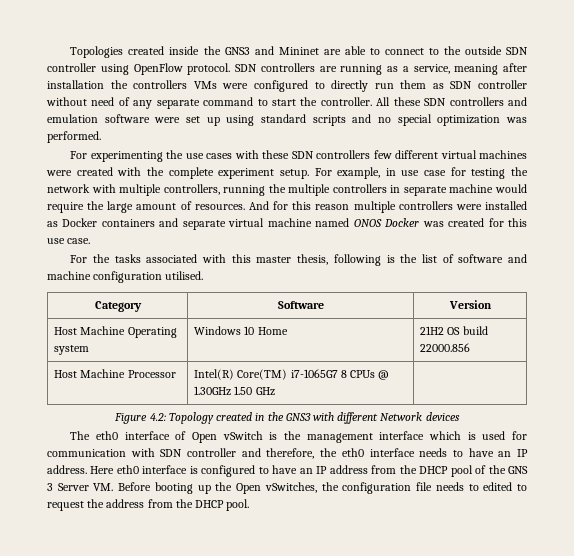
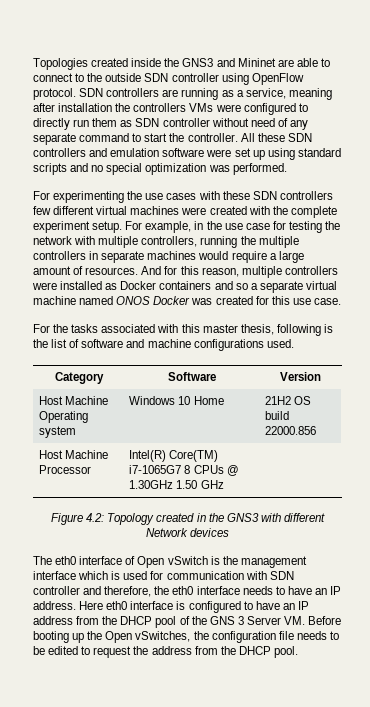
- For example, in use case for testing the network with multiple controllers, running the multiple controllers in separate machine would require the large amount of resources.
+ For example, in the use case for testing the network with multiple controllers, running the multiple controllers in separate machines would require a large amount of resources.
- And for this reason multiple controllers were installed as Docker containers and separate virtual machine named ONOS Docker was created for this use case.
+ And for this reason, multiple controllers were installed as Docker containers and so a separate virtual machine named ONOS Docker was created for this use case.
- For the tasks associated with this master thesis, following is the list of software and machine configuration utilised.
+ For the tasks associated with this master thesis, following is the list of software and machine configurations used.
- Here eth0 interface is configured to have an IP address from the DHCP pool of the GNS 3 Server VM. Before booting up the Open vSwitches, the configuration file needs to edited to request the address from the DHCP pool.
+ Here eth0 interface is configured to have an IP address from the DHCP pool of the GNS 3 Server VM. Before booting up the Open vSwitches, the configuration file needs to be edited to request the address from the DHCP pool.

